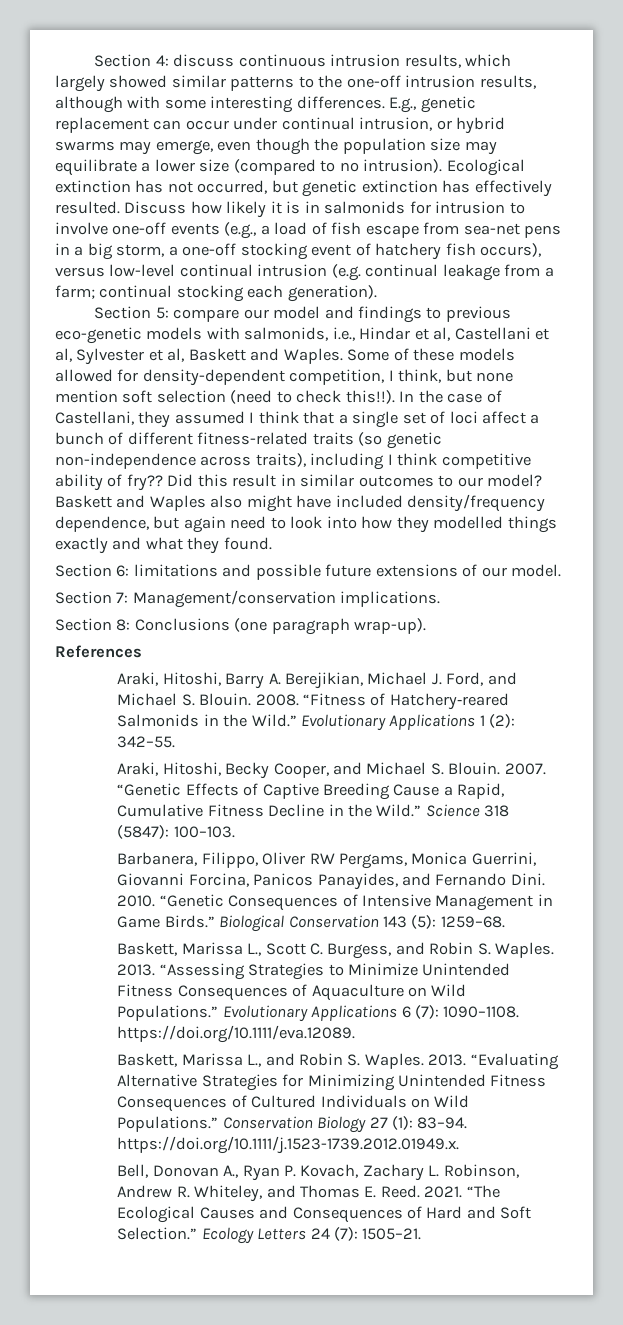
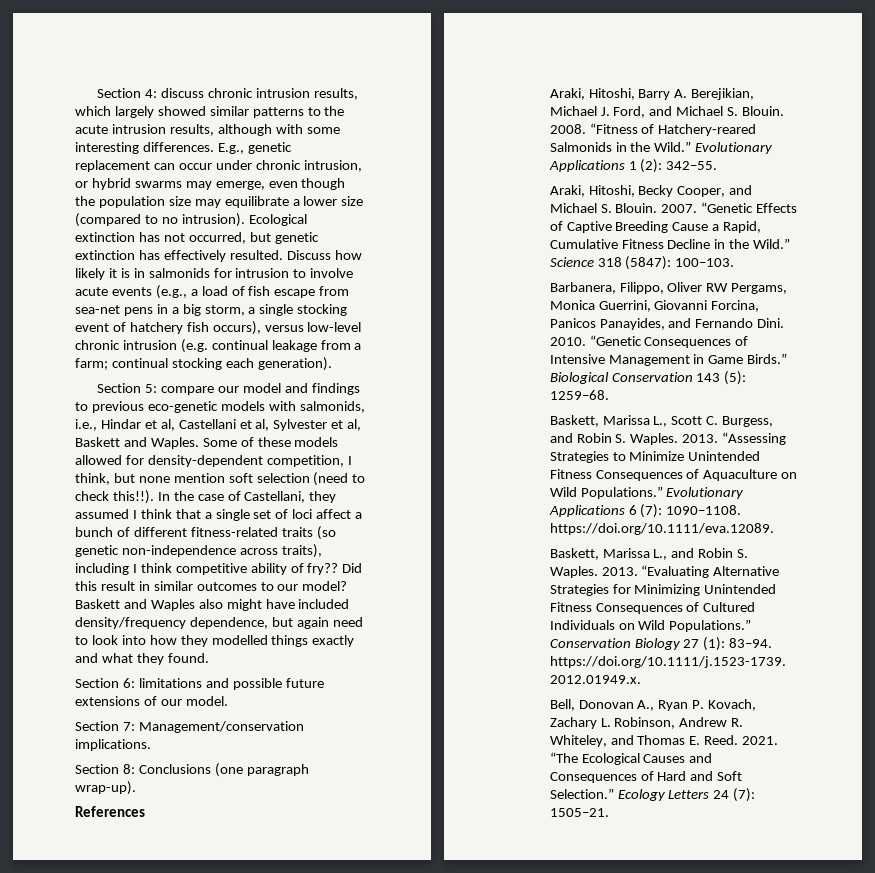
- Section 4: discuss continuous intrusion results, which largely showed similar patterns to the one-off intrusion results, although with some interesting differences.
+ Section 4: discuss chronic intrusion results, which largely showed similar patterns to the acute intrusion results, although with some interesting differences.
- E.g., genetic replacement can occur under continual intrusion, or hybrid swarms may emerge, even though the population size may equilibrate a lower size (compared to no intrusion).
+ E.g., genetic replacement can occur under chronic intrusion, or hybrid swarms may emerge, even though the population size may equilibrate a lower size (compared to no intrusion).
- Discuss how likely it is in salmonids for intrusion to involve one-off events (e.g., a load of fish escape from sea-net pens in a big storm, a one-off stocking event of hatchery fish occurs), versus low-level continual intrusion (e.g. continual leakage from a farm; continual stocking each generation).
+ Discuss how likely it is in salmonids for intrusion to involve acute events (e.g., a load of fish escape from sea-net pens in a big storm, a single stocking event of hatchery fish occurs), versus low-level chronic intrusion (e.g. continual leakage from a farm; continual stocking each generation).

